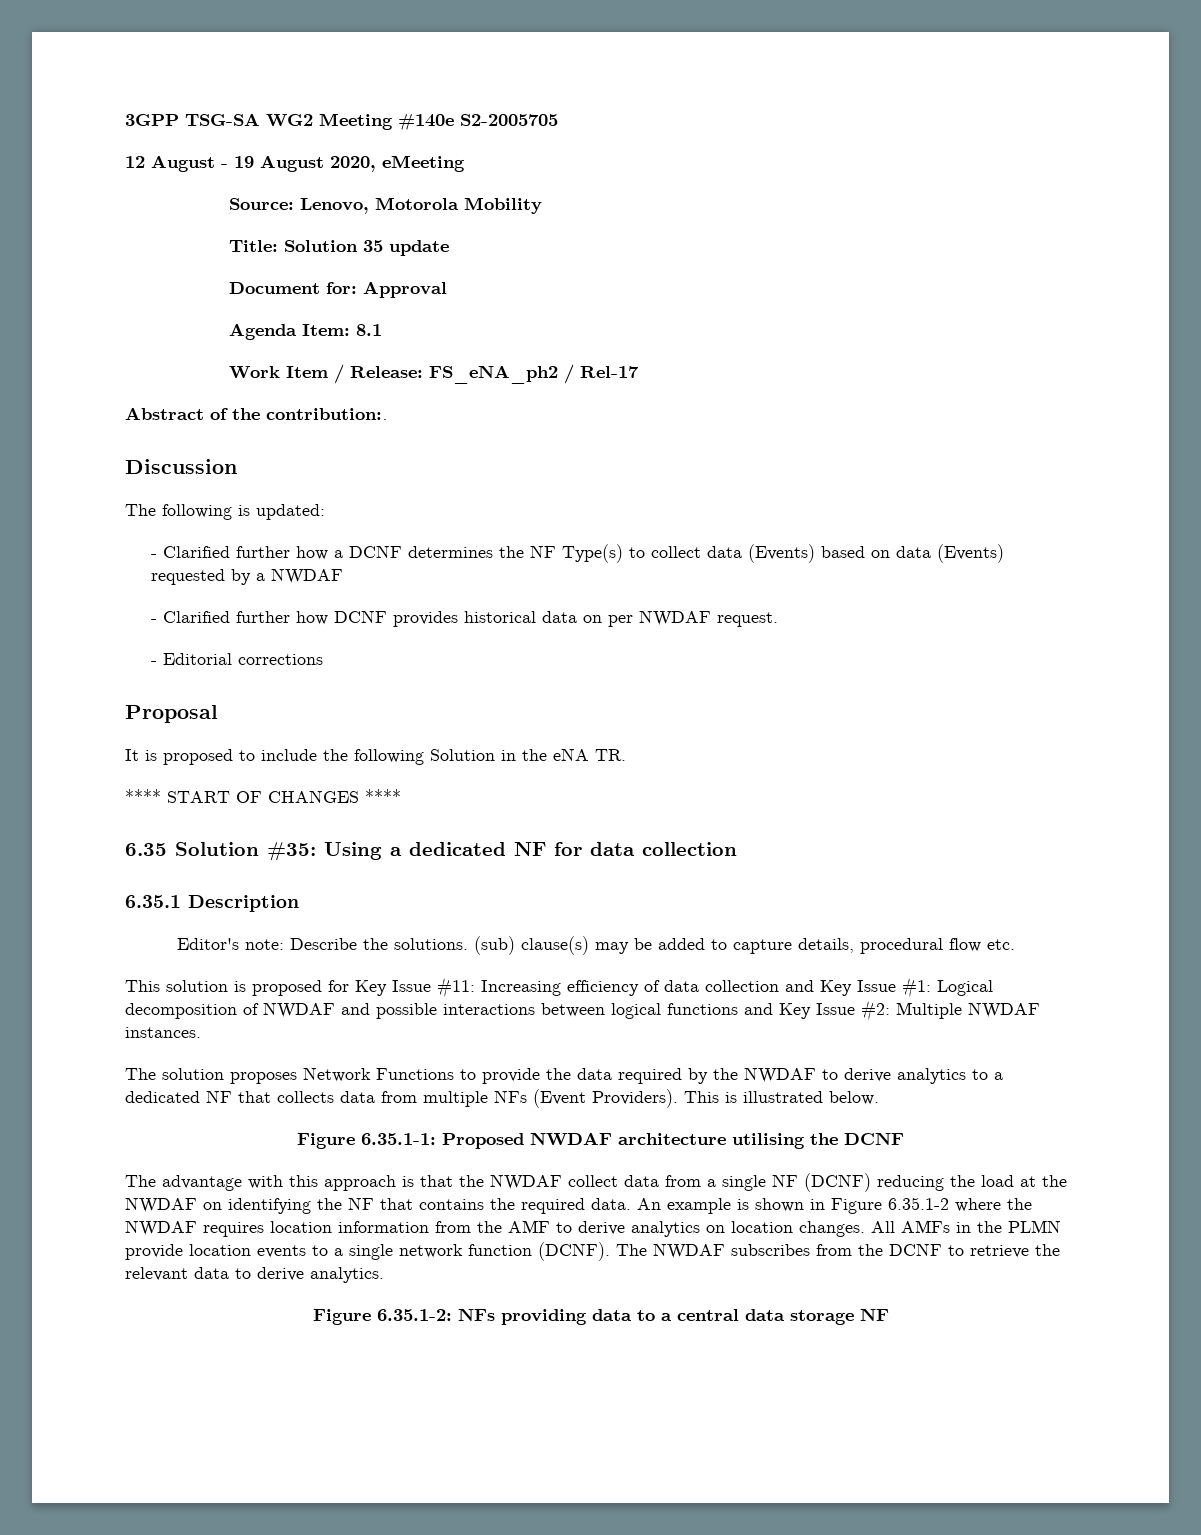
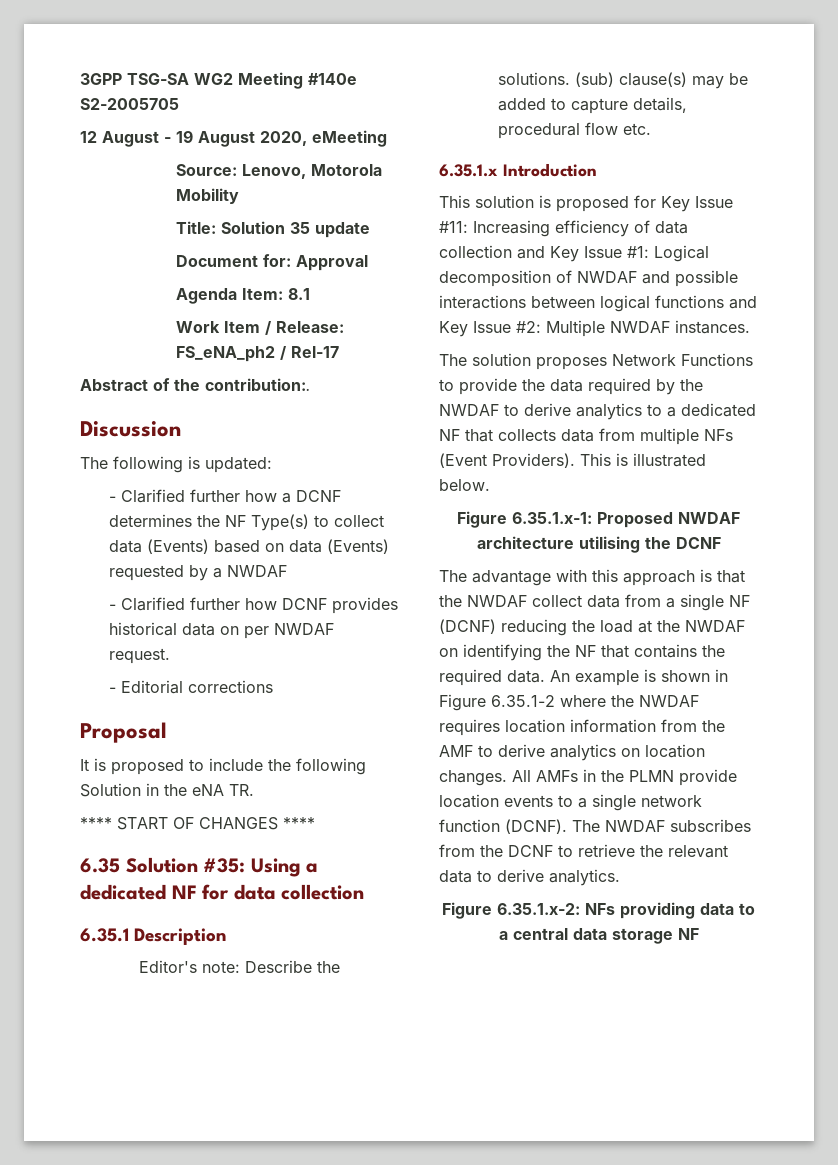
+ 6.35.1.x Introduction
- Figure 6.35.1-1: Proposed NWDAF architecture utilising the DCNF
+ Figure 6.35.1.x-1: Proposed NWDAF architecture utilising the DCNF
- Figure 6.35.1-2: NFs providing data to a central data storage NF
+ Figure 6.35.1.x-2: NFs providing data to a central data storage NF

